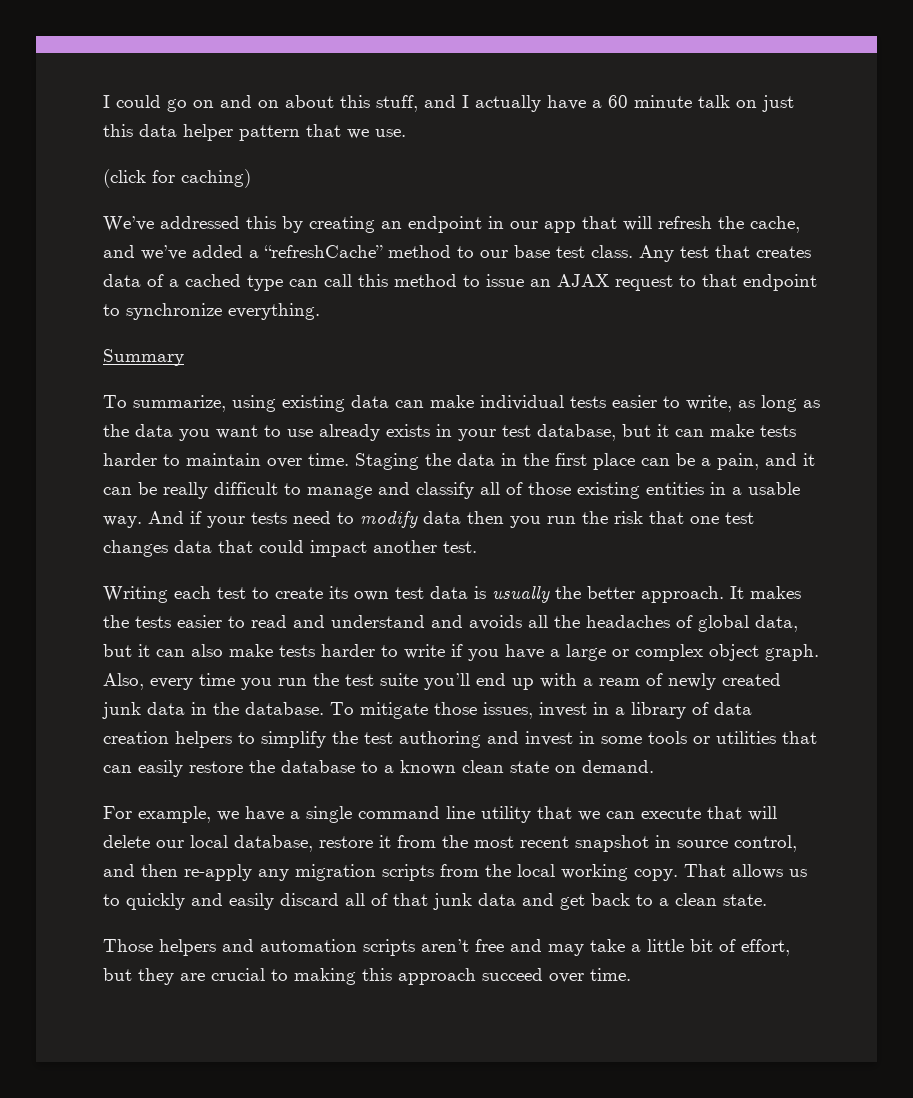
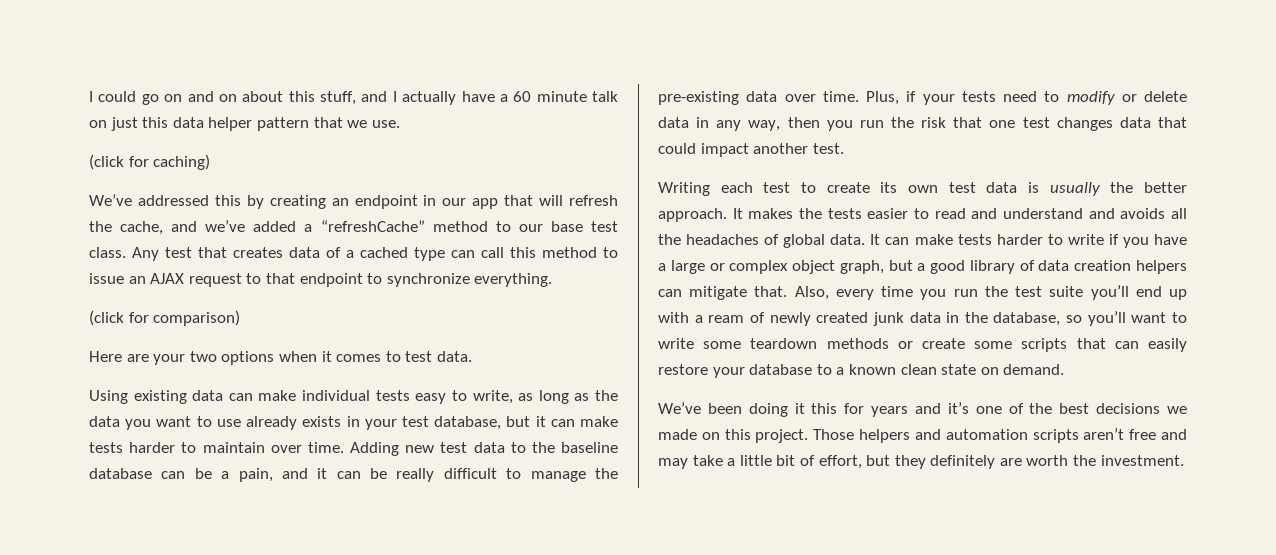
- Summary
- To summarize, using existing data can make individual tests easier to write, as long as the data you want to use already exists in your test database, but it can make tests harder to maintain over time.
+ (click for comparison)
+ Here are your two options when it comes to test data.
+ Using existing data can make individual tests easy to write, as long as the data you want to use already exists in your test database, but it can make tests harder to maintain over time.
- Staging the data in the first place can be a pain, and it can be really difficult to manage and classify all of those existing entities in a usable way. And if your tests need to modify data then you run the risk that one test changes data that could impact another test.
+ Adding new test data to the baseline database can be a pain, and it can be really difficult to manage the pre-existing data over time. Plus, if your tests need to modify or delete data in any way, then you run the risk that one test changes data that could impact another test.
- It makes the tests easier to read and understand and avoids all the headaches of global data, but it can also make tests harder to write if you have a large or complex object graph.
+ It makes the tests easier to read and understand and avoids all the headaches of global data. It can make tests harder to write if you have a large or complex object graph, but a good library of data creation helpers can mitigate that.
- Also, every time you run the test suite you’ll end up with a ream of newly created junk data in the database. To mitigate those issues, invest in a library of data creation helpers to simplify the test authoring and invest in some tools or utilities that can easily restore the database to a known clean state on demand.
+ Also, every time you run the test suite you’ll end up with a ream of newly created junk data in the database, so you’ll want to write some teardown methods or create some scripts that can easily restore your database to a known clean state on demand.
- For example, we have a single command line utility that we can execute that will delete our local database, restore it from the most recent snapshot in source control, and then re-apply any migration scripts from the local working copy. That allows us to quickly and easily discard all of that junk data and get back to a clean state.
- Those helpers and automation scripts aren’t free and may take a little bit of effort, but they are crucial to making this approach succeed over time.
+ We’ve been doing it this for years and it’s one of the best decisions we made on this project. Those helpers and automation scripts aren’t free and may take a little bit of effort, but they definitely are worth the investment.

